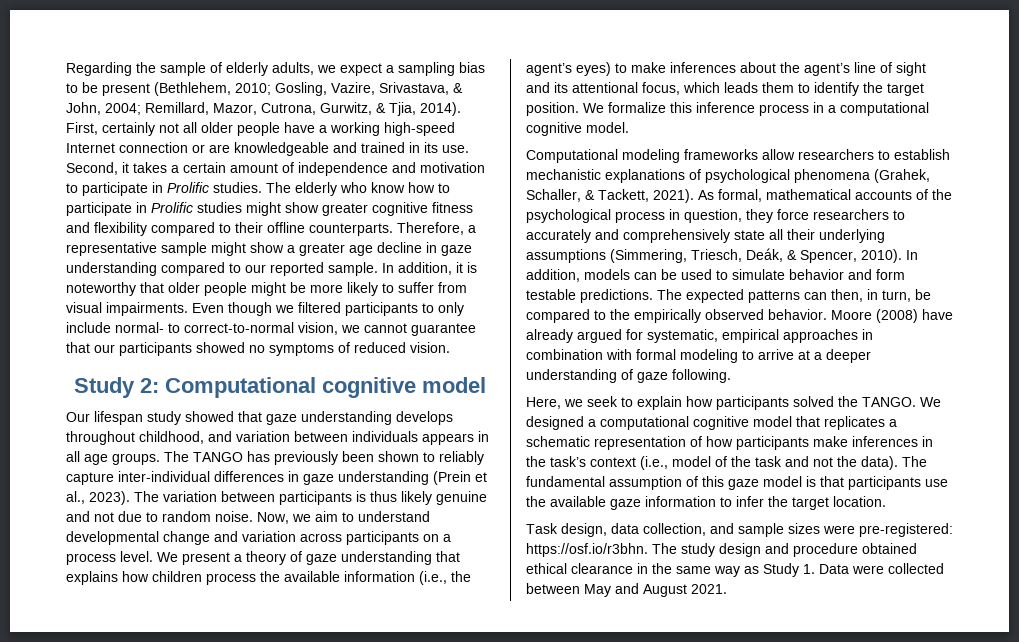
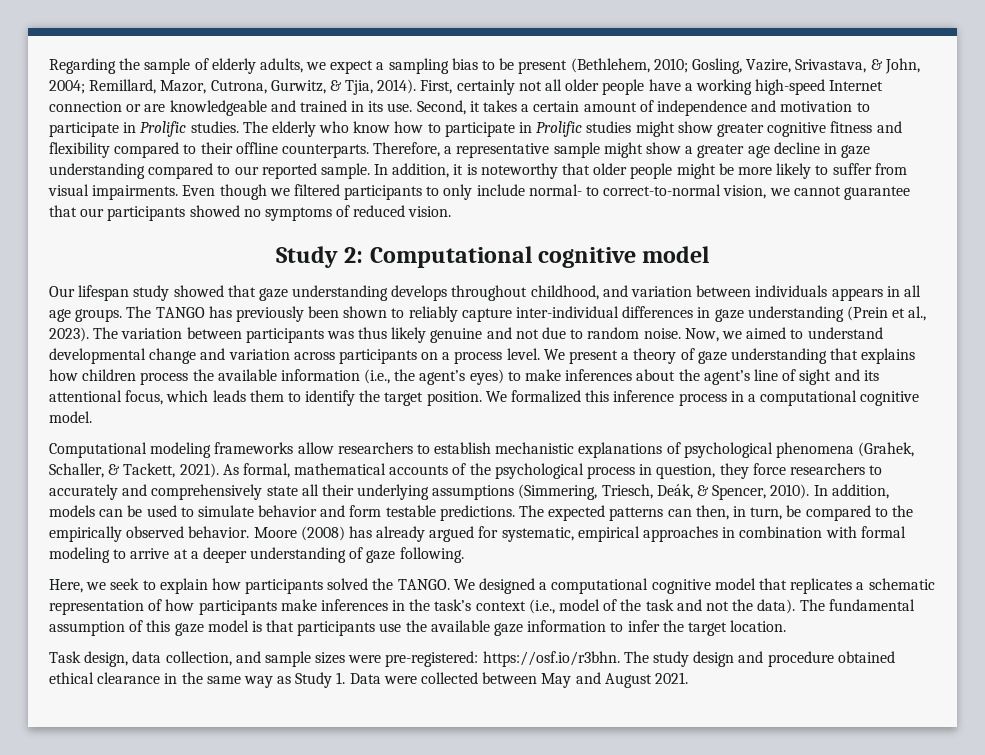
- The variation between participants is thus likely genuine and not due to random noise.
+ The variation between participants was thus likely genuine and not due to random noise.
- Now, we aim to understand developmental change and variation across participants on a process level.
+ Now, we aimed to understand developmental change and variation across participants on a process level.
- We formalize this inference process in a computational cognitive model.
+ We formalized this inference process in a computational cognitive model.
- Moore (2008) have already argued for systematic, empirical approaches in combination with formal modeling to arrive at a deeper understanding of gaze following.
+ Moore (2008) has already argued for systematic, empirical approaches in combination with formal modeling to arrive at a deeper understanding of gaze following.

